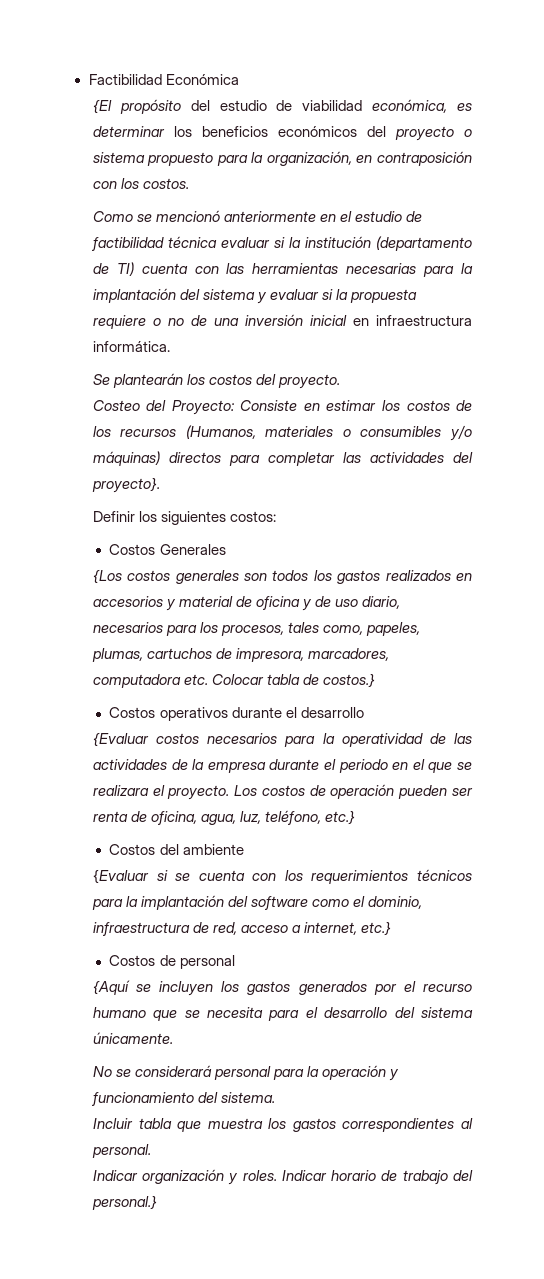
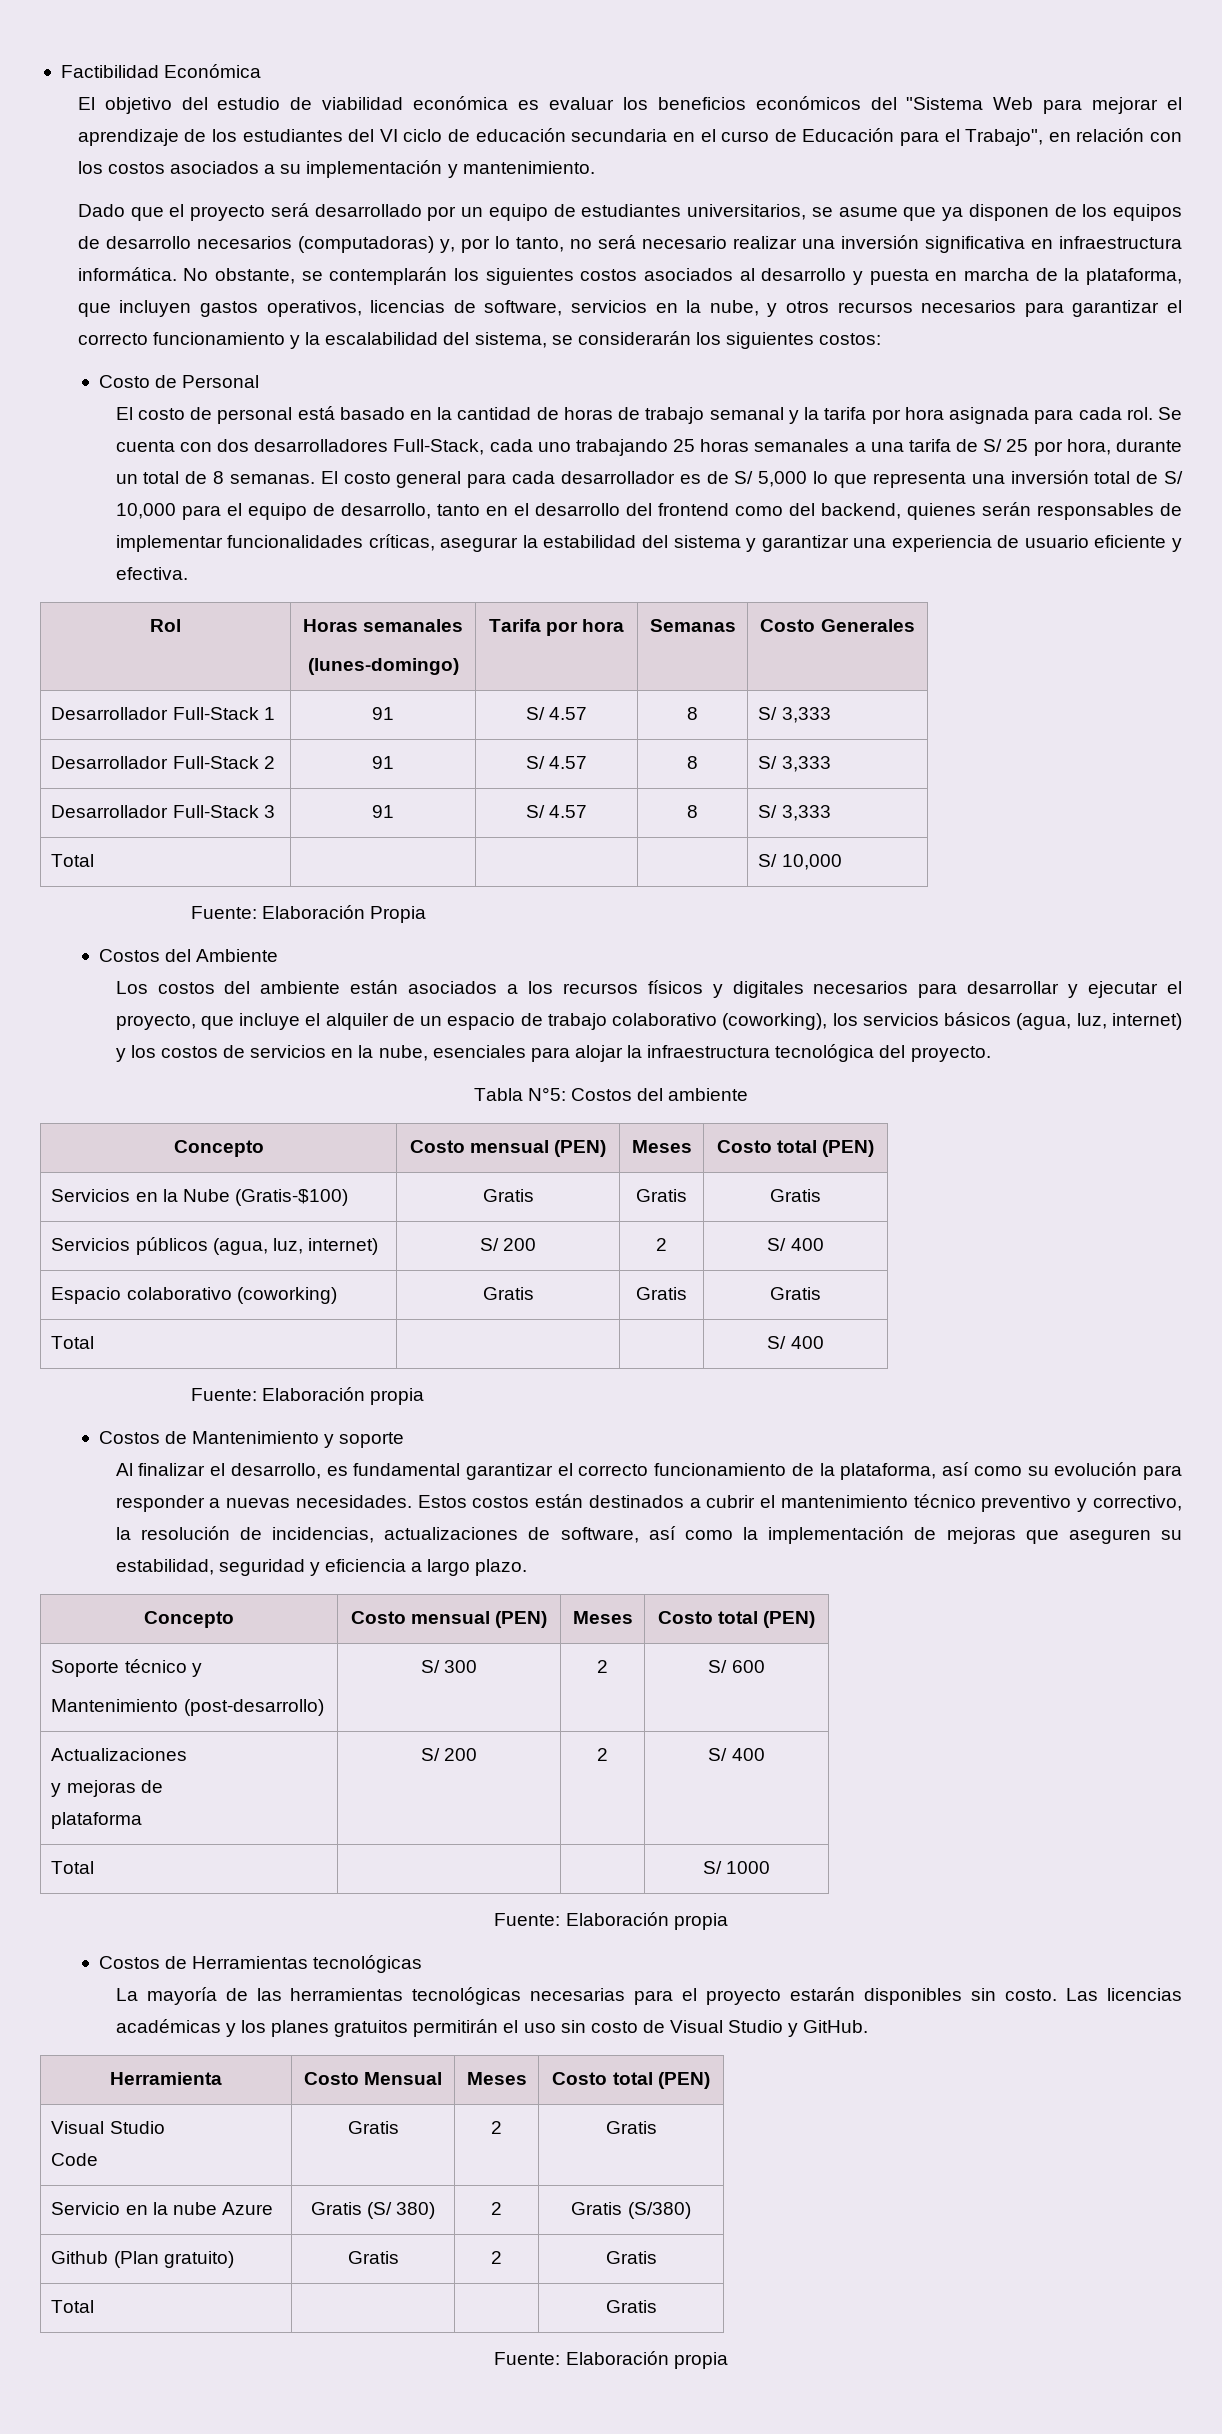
- {El propósito del estudio de viabilidad económica, es determinar los beneficios económicos del proyecto o sistema propuesto para la organización, en contraposición con los costos.
- Como se mencionó anteriormente en el estudio de factibilidad técnica evaluar si la institución (departamento de TI) cuenta con las herramientas necesarias para la implantación del sistema y evaluar si la propuesta requiere o no de una inversión inicial en infraestructura informática.
- Se plantearán los costos del proyecto.
- Costeo del Proyecto: Consiste en estimar los costos de los recursos (Humanos, materiales o consumibles y/o máquinas) directos para completar las actividades del proyecto}.
- Definir los siguientes costos:
- Costos Generales
- {Los costos generales son todos los gastos realizados en accesorios y material de oficina y de uso diario, necesarios para los procesos, tales como, papeles, plumas, cartuchos de impresora, marcadores, computadora etc. Colocar tabla de costos.}
- Costos operativos durante el desarrollo
- {Evaluar costos necesarios para la operatividad de las actividades de la empresa durante el periodo en el que se realizara el proyecto. Los costos de operación pueden ser renta de oficina, agua, luz, teléfono, etc.}
- Costos del ambiente
- {Evaluar si se cuenta con los requerimientos técnicos para la implantación del software como el dominio, infraestructura de red, acceso a internet, etc.}
- Costos de personal
- {Aquí se incluyen los gastos generados por el recurso humano que se necesita para el desarrollo del sistema únicamente.
- No se considerará personal para la operación y funcionamiento del sistema.
- Incluir tabla que muestra los gastos correspondientes al personal.
- Indicar organización y roles. Indicar horario de trabajo del personal.}
+ El objetivo del estudio de viabilidad económica es evaluar los beneficios económicos del "Sistema Web para mejorar el aprendizaje de los estudiantes del VI ciclo de educación secundaria en el curso de Educación para el Trabajo", en relación con los costos asociados a su implementación y mantenimiento.
+ Dado que el proyecto será desarrollado por un equipo de estudiantes universitarios, se asume que ya disponen de los equipos de desarrollo necesarios (computadoras) y, por lo tanto, no será necesario realizar una inversión significativa en infraestructura informática. No obstante, se contemplarán los siguientes costos asociados al desarrollo y puesta en marcha de la plataforma, que incluyen gastos operativos, licencias de software, servicios en la nube, y otros recursos necesarios para garantizar el correcto funcionamiento y la escalabilidad del sistema, se considerarán los siguientes costos:
+ Costo de Personal
+ El costo de personal está basado en la cantidad de horas de trabajo semanal y la tarifa por hora asignada para cada rol. Se cuenta con dos desarrolladores Full-Stack, cada uno trabajando 25 horas semanales a una tarifa de S/ 25 por hora, durante un total de 8 semanas. El costo general para cada desarrollador es de S/ 5,000 lo que representa una inversión total de S/ 10,000 para el equipo de desarrollo, tanto en el desarrollo del frontend como del backend, quienes serán responsables de implementar funcionalidades críticas, asegurar la estabilidad del sistema y garantizar una experiencia de usuario eficiente y efectiva.
+ Rol | Horas semanales
+ (lunes-domingo) | Tarifa por hora | Semanas | Costo Generales
+ Desarrollador Full-Stack 1 | 91 | S/ 4.57 | 8 | S/ 3,333
+ Desarrollador Full-Stack 2 | 91 | S/ 4.57 | 8 | S/ 3,333
+ Desarrollador Full-Stack 3 | 91 | S/ 4.57 | 8 | S/ 3,333
+ Total | | | | S/ 10,000
+ Fuente: Elaboración Propia
+ Costos del Ambiente
+ Los costos del ambiente están asociados a los recursos físicos y digitales necesarios para desarrollar y ejecutar el proyecto, que incluye el alquiler de un espacio de trabajo colaborativo (coworking), los servicios básicos (agua, luz, internet) y los costos de servicios en la nube, esenciales para alojar la infraestructura tecnológica del proyecto.
+ Tabla N°5: Costos del ambiente
+ Concepto | Costo mensual (PEN) | Meses | Costo total (PEN)
+ Servicios en la Nube (Gratis-$100) | Gratis | Gratis | Gratis
+ Servicios públicos (agua, luz, internet) | S/ 200 | 2 | S/ 400
+ Espacio colaborativo (coworking) | Gratis | Gratis | Gratis
+ Total | | | S/ 400
+ Fuente: Elaboración propia
+ Costos de Mantenimiento y soporte
+ Al finalizar el desarrollo, es fundamental garantizar el correcto funcionamiento de la plataforma, así como su evolución para responder a nuevas necesidades. Estos costos están destinados a cubrir el mantenimiento técnico preventivo y correctivo, la resolución de incidencias, actualizaciones de software, así como la implementación de mejoras que aseguren su estabilidad, seguridad y eficiencia a largo plazo.
+ Concepto | Costo mensual (PEN) | Meses | Costo total (PEN)
+ Soporte técnico y
+ Mantenimiento (post-desarrollo) | S/ 300 | 2 | S/ 600
+ Actualizaciones
+ y mejoras de
+ plataforma | S/ 200 | 2 | S/ 400
+ Total | | | S/ 1000
+ Fuente: Elaboración propia
+ Costos de Herramientas tecnológicas
+ La mayoría de las herramientas tecnológicas necesarias para el proyecto estarán disponibles sin costo. Las licencias académicas y los planes gratuitos permitirán el uso sin costo de Visual Studio y GitHub.
+ Herramienta | Costo Mensual | Meses | Costo total (PEN)
+ Visual Studio
+ Code | Gratis | 2 | Gratis
+ Servicio en la nube Azure | Gratis (S/ 380) | 2 | Gratis (S/380)
+ Github (Plan gratuito) | Gratis | 2 | Gratis
+ Total | | | Gratis
+ Fuente: Elaboración propia

